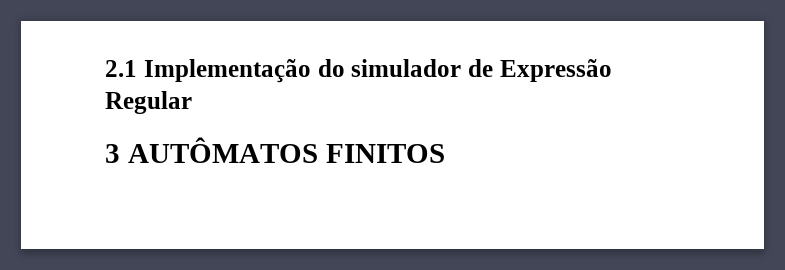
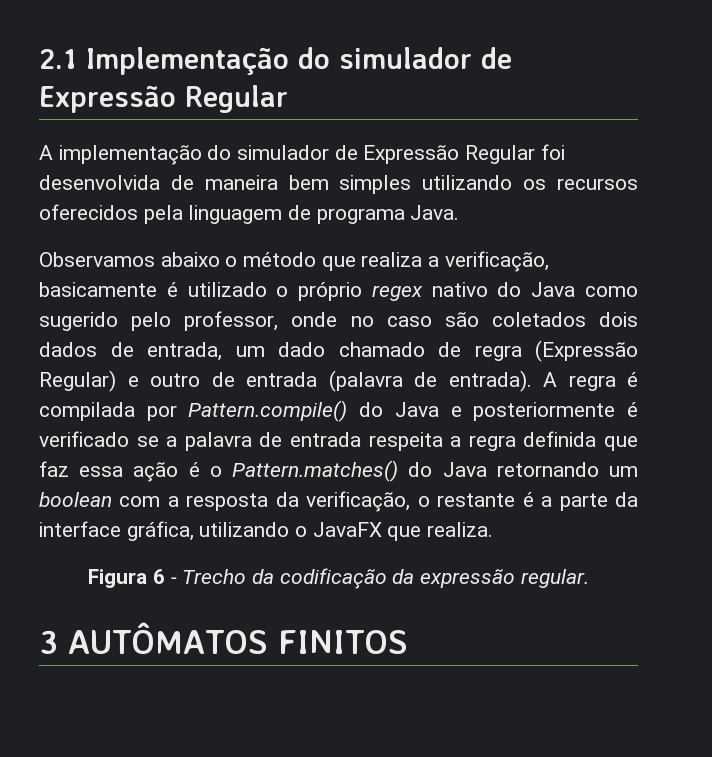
+ A implementação do simulador de Expressão Regular foi desenvolvida de maneira bem simples utilizando os recursos oferecidos pela linguagem de programa Java.
+ Observamos abaixo o método que realiza a verificação, basicamente é utilizado o próprio regex nativo do Java como sugerido pelo professor, onde no caso são coletados dois dados de entrada, um dado chamado de regra (Expressão Regular) e outro de entrada (palavra de entrada). A regra é compilada por Pattern.compile() do Java e posteriormente é verificado se a palavra de entrada respeita a regra definida que faz essa ação é o Pattern.matches() do Java retornando um boolean com a resposta da verificação, o restante é a parte da interface gráfica, utilizando o JavaFX que realiza.
+ Figura 6 - Trecho da codificação da expressão regular.

